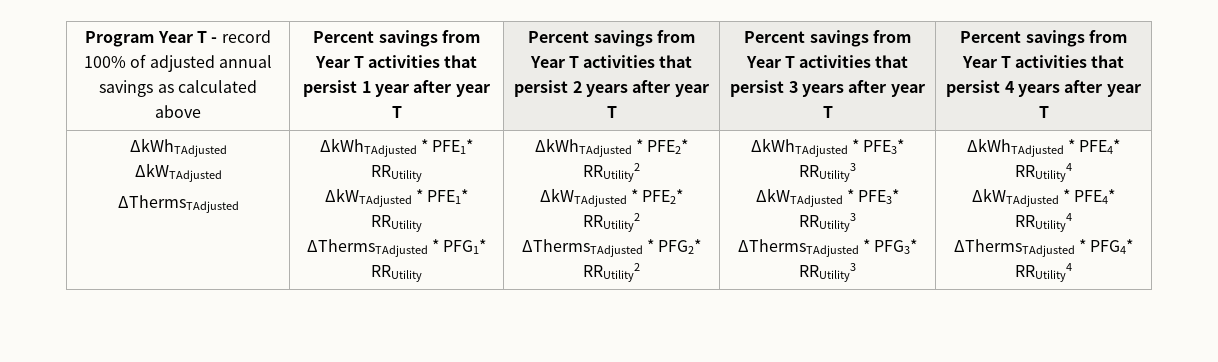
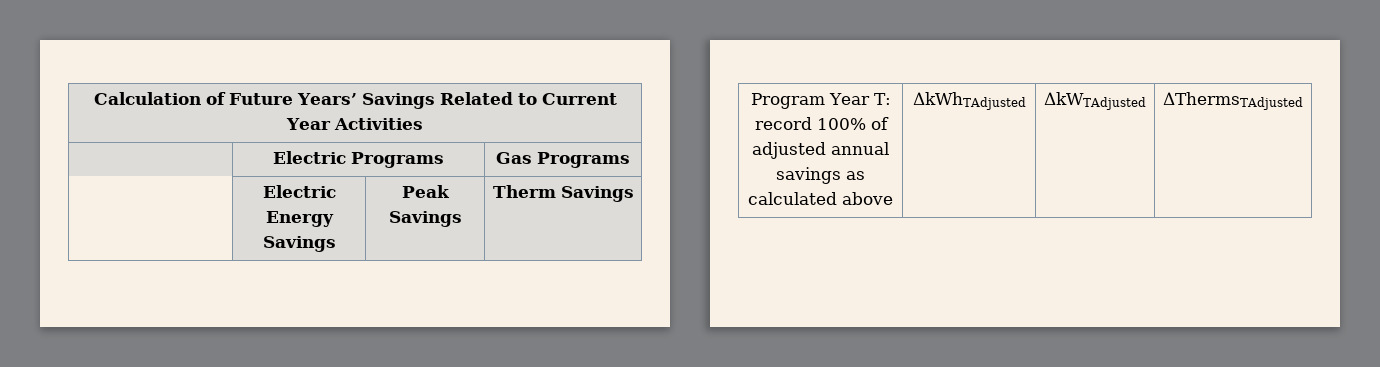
- Program Year T - record 100% of adjusted annual savings as calculated above | Percent savings from Year T activities that persist 1 year after year T | Percent savings from Year T activities that persist 2 years after year T | Percent savings from Year T activities that persist 3 years after year T | Percent savings from Year T activities that persist 4 years after year T
- ΔkWhTAdjusted
- ΔkWTAdjusted
- ΔThermsTAdjusted | ΔkWhTAdjusted * PFE1* RRUtility
- ΔkWTAdjusted * PFE1* RRUtility
- ΔThermsTAdjusted * PFG1* RRUtility | ΔkWhTAdjusted * PFE2* RRUtility2
- ΔkWTAdjusted * PFE2* RRUtility2
- ΔThermsTAdjusted * PFG2* RRUtility2 | ΔkWhTAdjusted * PFE3* RRUtility3
- ΔkWTAdjusted * PFE3* RRUtility3
- ΔThermsTAdjusted * PFG3* RRUtility3 | ΔkWhTAdjusted * PFE4* RRUtility4
- ΔkWTAdjusted * PFE4* RRUtility4
- ΔThermsTAdjusted * PFG4* RRUtility4
+ Calculation of Future Years’ Savings Related to Current Year Activities
+ | Electric Programs | Gas Programs
+ | Electric Energy Savings | Peak Savings | Therm Savings
+ Program Year T: record 100% of adjusted annual savings as calculated above | ΔkWhTAdjusted | ΔkWTAdjusted | ΔThermsTAdjusted

